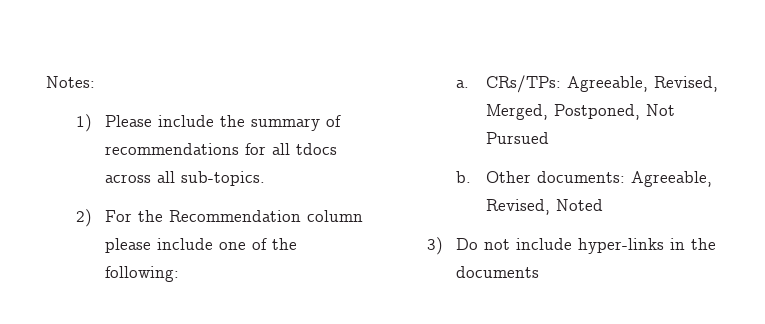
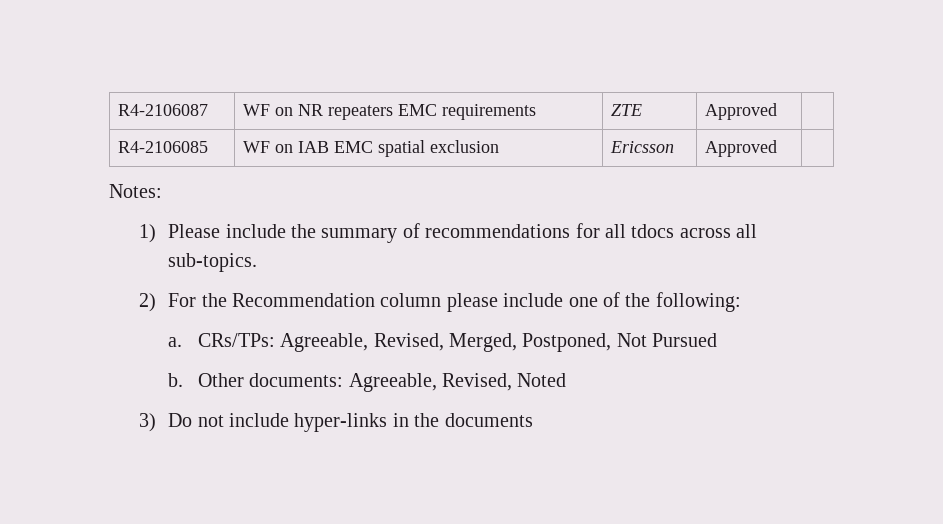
+ R4-2106087 | WF on NR repeaters EMC requirements | ZTE | Approved |
+ R4-2106085 | WF on IAB EMC spatial exclusion | Ericsson | Approved |

